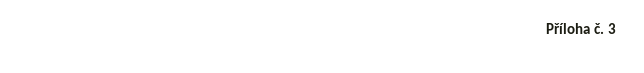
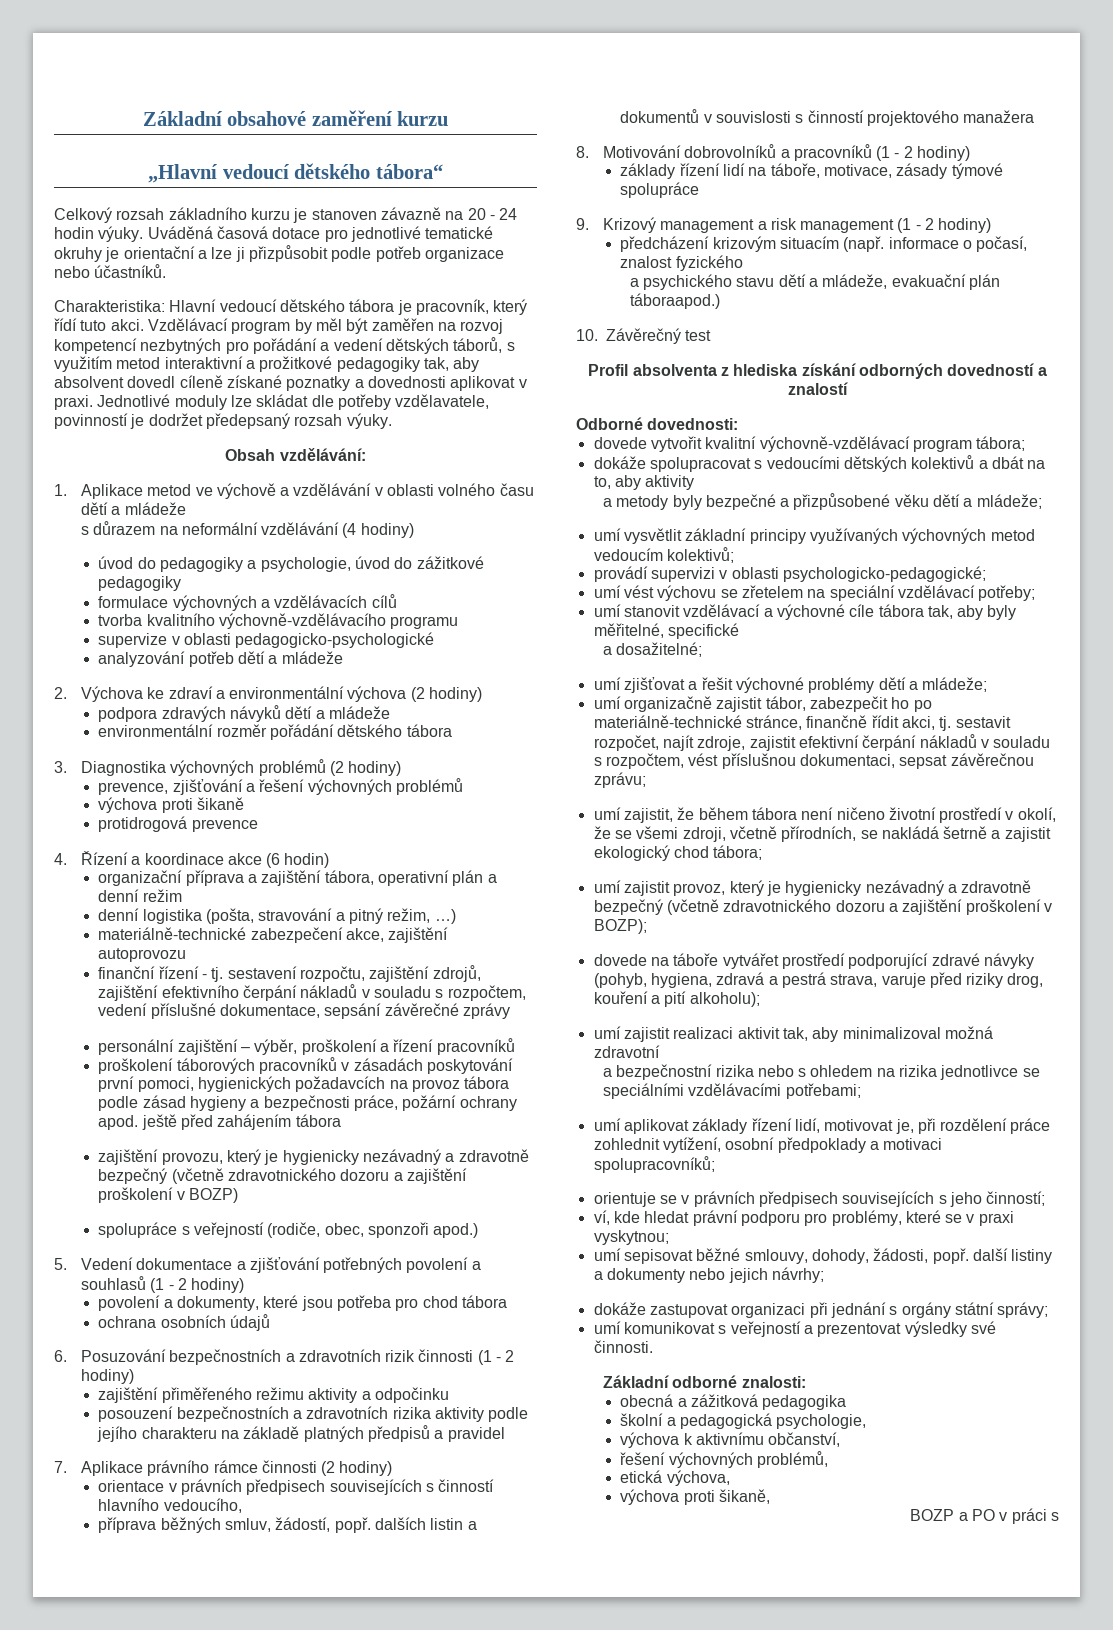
- Příloha č. 3
+ Základní obsahové zaměření kurzu
+ „Hlavní vedoucí dětského tábora“
+ Celkový rozsah základního kurzu je stanoven závazně na 20 - 24 hodin výuky. Uváděná časová dotace pro jednotlivé tematické okruhy je orientační a lze ji přizpůsobit podle potřeb organizace nebo účastníků.
+ Charakteristika: Hlavní vedoucí dětského tábora je pracovník, který řídí tuto akci. Vzdělávací program by měl být zaměřen na rozvoj kompetencí nezbytných pro pořádání a vedení dětských táborů, s využitím metod interaktivní a prožitkové pedagogiky tak, aby absolvent dovedl cíleně získané poznatky a dovednosti aplikovat v praxi. Jednotlivé moduly lze skládat dle potřeby vzdělavatele, povinností je dodržet předepsaný rozsah výuky.
+ Obsah vzdělávání:
+ 1. Aplikace metod ve výchově a vzdělávání v oblasti volného času dětí a mládeže
+ s důrazem na neformální vzdělávání (4 hodiny)
+ úvod do pedagogiky a psychologie, úvod do zážitkové pedagogiky
+ formulace výchovných a vzdělávacích cílů
+ tvorba kvalitního výchovně-vzdělávacího programu
+ supervize v oblasti pedagogicko-psychologické
+ analyzování potřeb dětí a mládeže
+ 2. Výchova ke zdraví a environmentální výchova (2 hodiny)
+ podpora zdravých návyků dětí a mládeže
+ environmentální rozměr pořádání dětského tábora
+ 3. Diagnostika výchovných problémů (2 hodiny)
+ prevence, zjišťování a řešení výchovných problémů
+ výchova proti šikaně
+ protidrogová prevence
+ 4. Řízení a koordinace akce (6 hodin)
+ organizační příprava a zajištění tábora, operativní plán a denní režim
+ denní logistika (pošta, stravování a pitný režim, …)
+ materiálně-technické zabezpečení akce, zajištění autoprovozu
+ finanční řízení - tj. sestavení rozpočtu, zajištění zdrojů, zajištění efektivního čerpání nákladů v souladu s rozpočtem, vedení příslušné dokumentace, sepsání závěrečné zprávy
+ personální zajištění – výběr, proškolení a řízení pracovníků
+ proškolení táborových pracovníků v zásadách poskytování první pomoci, hygienických požadavcích na provoz tábora podle zásad hygieny a bezpečnosti práce, požární ochrany apod. ještě před zahájením tábora
+ zajištění provozu, který je hygienicky nezávadný a zdravotně bezpečný (včetně zdravotnického dozoru a zajištění proškolení v BOZP)
+ spolupráce s veřejností (rodiče, obec, sponzoři apod.)
+ 5. Vedení dokumentace a zjišťování potřebných povolení a souhlasů (1 - 2 hodiny)
+ povolení a dokumenty, které jsou potřeba pro chod tábora
+ ochrana osobních údajů
+ 6. Posuzování bezpečnostních a zdravotních rizik činnosti (1 - 2 hodiny)
+ zajištění přiměřeného režimu aktivity a odpočinku
+ posouzení bezpečnostních a zdravotních rizika aktivity podle jejího charakteru na základě platných předpisů a pravidel
+ 7. Aplikace právního rámce činnosti (2 hodiny)
+ orientace v právních předpisech souvisejících s činností hlavního vedoucího,
+ příprava běžných smluv, žádostí, popř. dalších listin a dokumentů v souvislosti s činností projektového manažera
+ 8. Motivování dobrovolníků a pracovníků (1 - 2 hodiny)
+ základy řízení lidí na táboře, motivace, zásady týmové spolupráce
+ 9. Krizový management a risk management (1 - 2 hodiny)
+ předcházení krizovým situacím (např. informace o počasí, znalost fyzického
+ a psychického stavu dětí a mládeže, evakuační plán táboraapod.)
+ 10. Závěrečný test
+ Profil absolventa z hlediska získání odborných dovedností a znalostí
+ Odborné dovednosti:
+ dovede vytvořit kvalitní výchovně-vzdělávací program tábora;
+ dokáže spolupracovat s vedoucími dětských kolektivů a dbát na to, aby aktivity
+ a metody byly bezpečné a přizpůsobené věku dětí a mládeže;
+ umí vysvětlit základní principy využívaných výchovných metod vedoucím kolektivů;
+ provádí supervizi v oblasti psychologicko-pedagogické;
+ umí vést výchovu se zřetelem na speciální vzdělávací potřeby;
+ umí stanovit vzdělávací a výchovné cíle tábora tak, aby byly měřitelné, specifické
+ a dosažitelné;
+ umí zjišťovat a řešit výchovné problémy dětí a mládeže;
+ umí organizačně zajistit tábor, zabezpečit ho po materiálně-technické stránce, finančně řídit akci, tj. sestavit rozpočet, najít zdroje, zajistit efektivní čerpání nákladů v souladu s rozpočtem, vést příslušnou dokumentaci, sepsat závěrečnou zprávu;
+ umí zajistit, že během tábora není ničeno životní prostředí v okolí, že se všemi zdroji, včetně přírodních, se nakládá šetrně a zajistit ekologický chod tábora;
+ umí zajistit provoz, který je hygienicky nezávadný a zdravotně bezpečný (včetně zdravotnického dozoru a zajištění proškolení v BOZP);
+ dovede na táboře vytvářet prostředí podporující zdravé návyky (pohyb, hygiena, zdravá a pestrá strava, varuje před riziky drog, kouření a pití alkoholu);
+ umí zajistit realizaci aktivit tak, aby minimalizoval možná zdravotní
+ a bezpečnostní rizika nebo s ohledem na rizika jednotlivce se speciálními vzdělávacími potřebami;
+ umí aplikovat základy řízení lidí, motivovat je, při rozdělení práce zohlednit vytížení, osobní předpoklady a motivaci spolupracovníků;
+ orientuje se v právních předpisech souvisejících s jeho činností;
+ ví, kde hledat právní podporu pro problémy, které se v praxi vyskytnou;
+ umí sepisovat běžné smlouvy, dohody, žádosti, popř. další listiny a dokumenty nebo jejich návrhy;
+ dokáže zastupovat organizaci při jednání s orgány státní správy;
+ umí komunikovat s veřejností a prezentovat výsledky své činnosti.
+ Základní odborné znalosti:
+ obecná a zážitková pedagogika
+ školní a pedagogická psychologie,
+ výchova k aktivnímu občanství,
+ řešení výchovných problémů,
+ etická výchova,
+ výchova proti šikaně,
+ BOZP a PO v práci s

